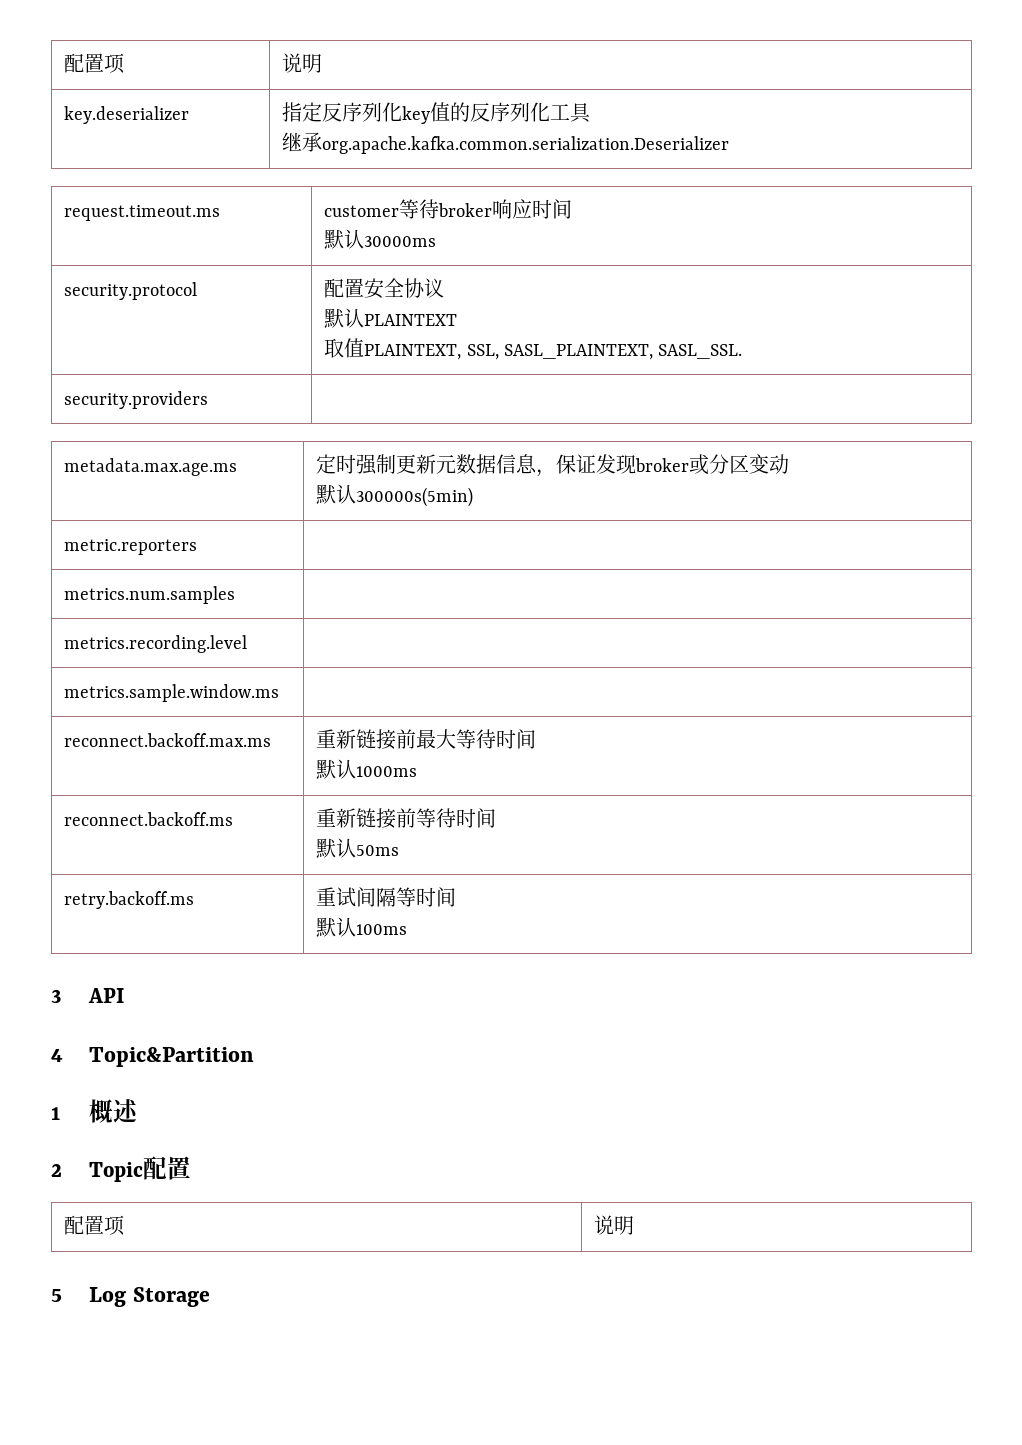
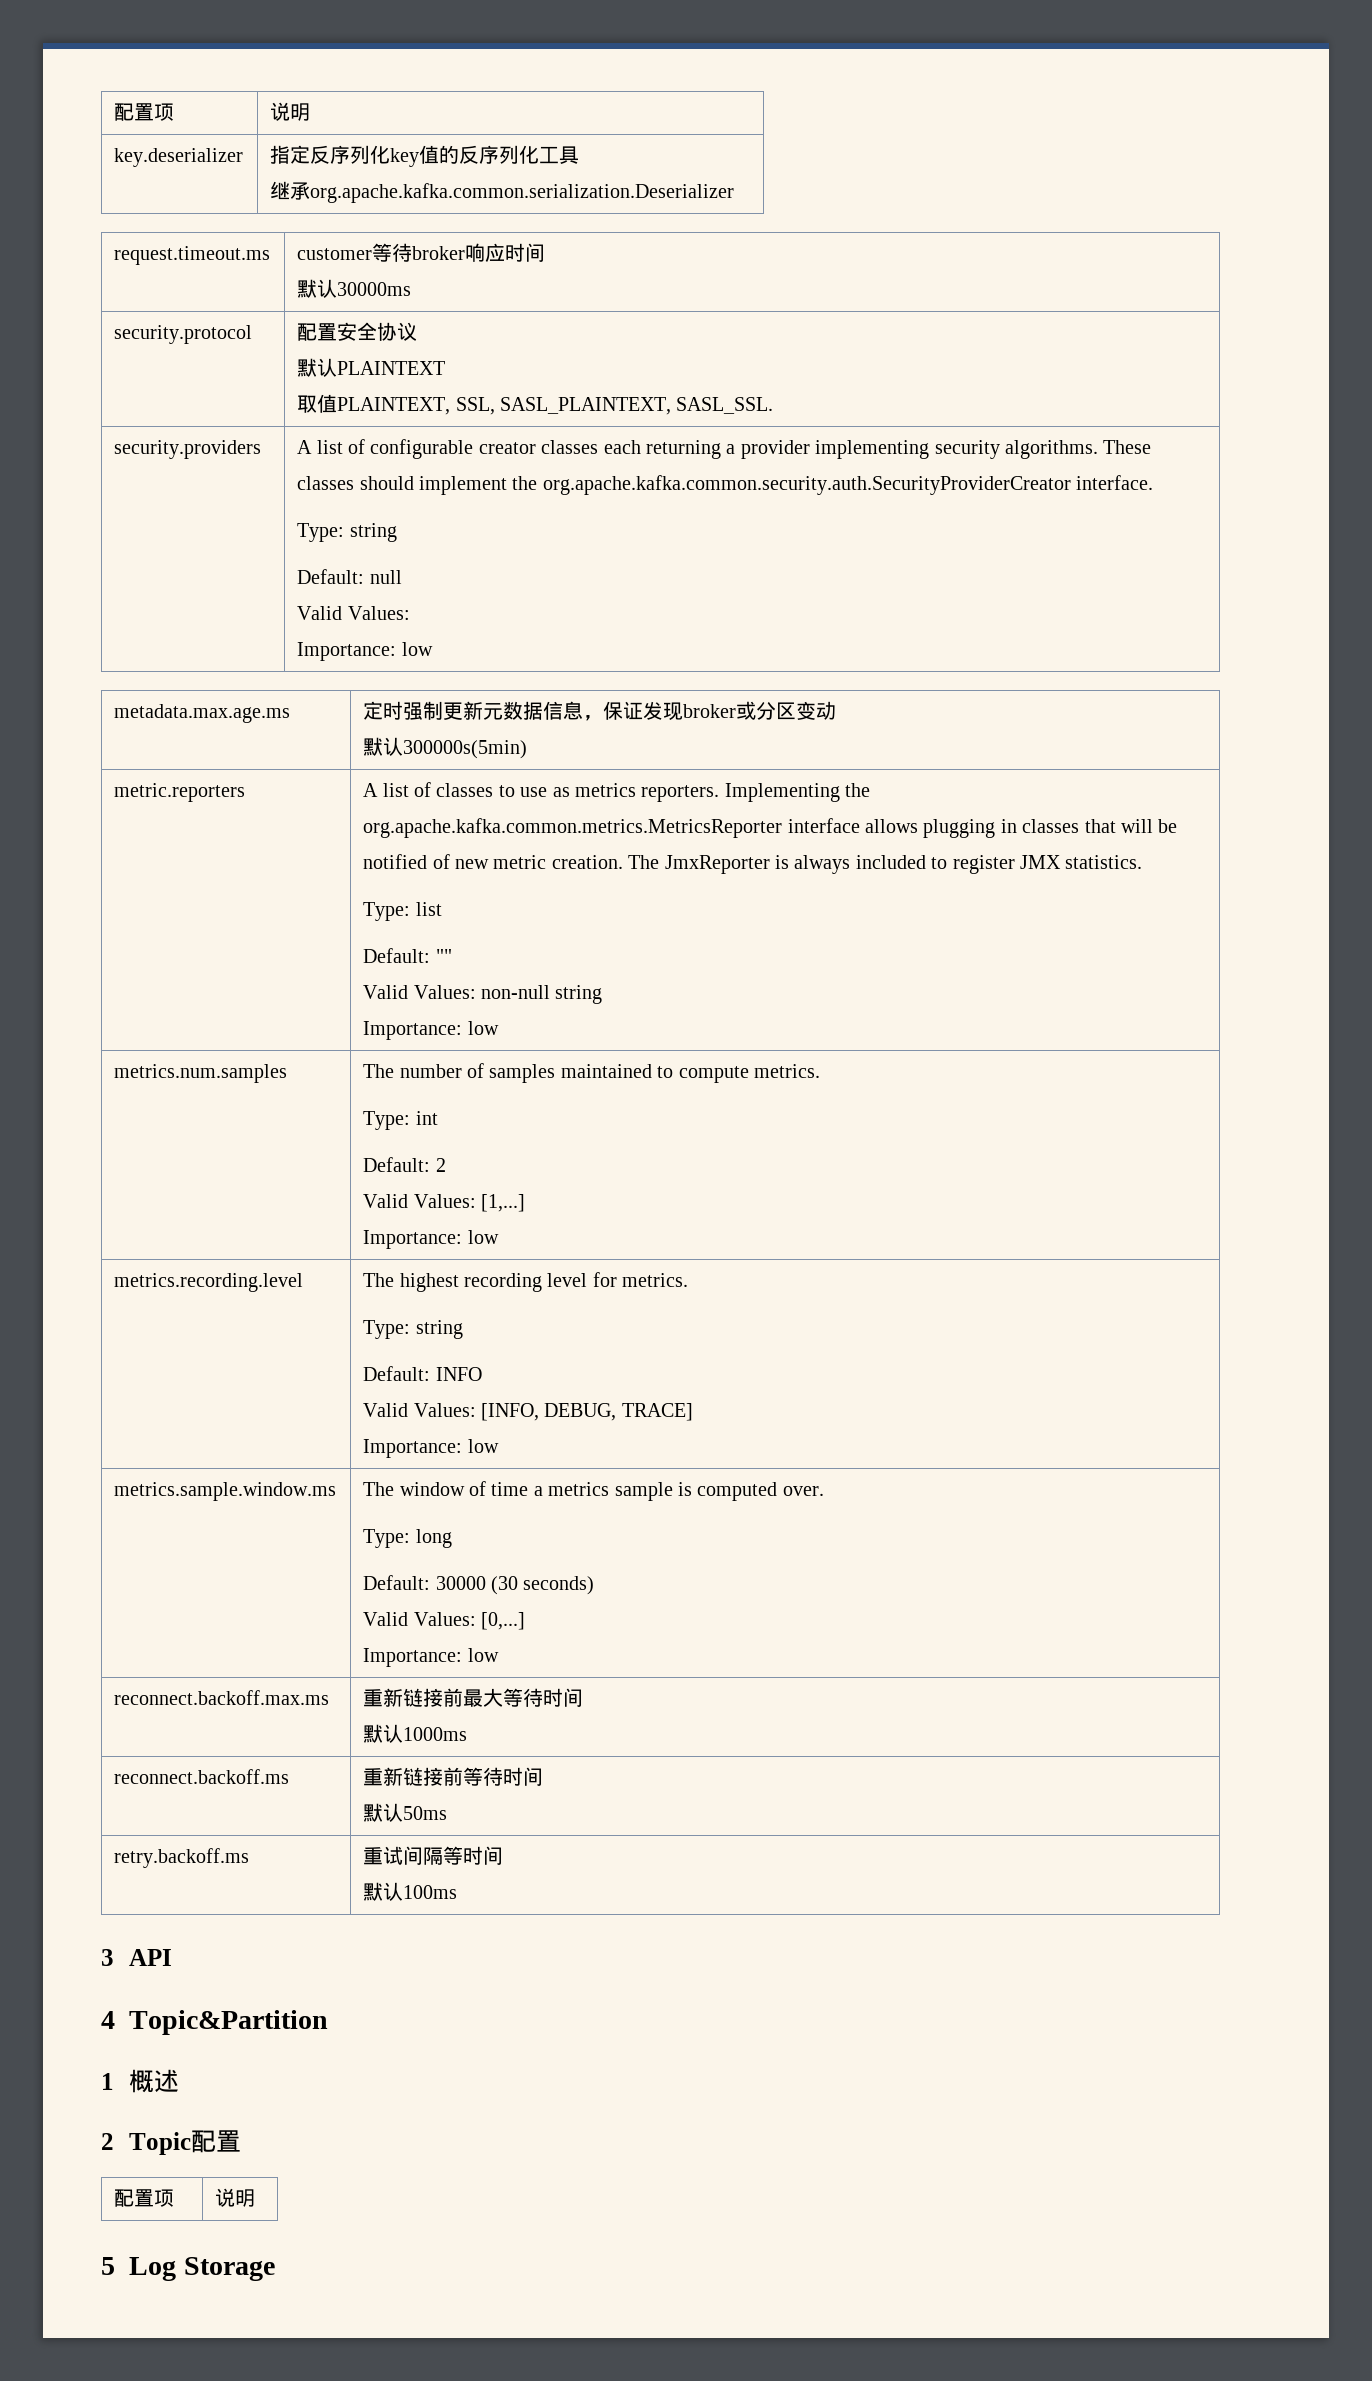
- security.providers |
+ security.providers | A list of configurable creator classes each returning a provider implementing security algorithms. These classes should implement the org.apache.kafka.common.security.auth.SecurityProviderCreator interface.
+ Type: string
+ Default: null
+ Valid Values:
+ Importance: low
- metrics.num.samples |
- metrics.recording.level |
- metrics.sample.window.ms |
+ A list of classes to use as metrics reporters. Implementing the org.apache.kafka.common.metrics.MetricsReporter interface allows plugging in classes that will be notified of new metric creation. The JmxReporter is always included to register JMX statistics.
+ Type: list
+ Default: ""
+ Valid Values: non-null string
+ Importance: low
+ metrics.num.samples | The number of samples maintained to compute metrics.
+ Type: int
+ Default: 2
+ Valid Values: [1,...]
+ Importance: low
+ metrics.recording.level | The highest recording level for metrics.
+ Type: string
+ Default: INFO
+ Valid Values: [INFO, DEBUG, TRACE]
+ Importance: low
+ metrics.sample.window.ms | The window of time a metrics sample is computed over.
+ Type: long
+ Default: 30000 (30 seconds)
+ Valid Values: [0,...]
+ Importance: low

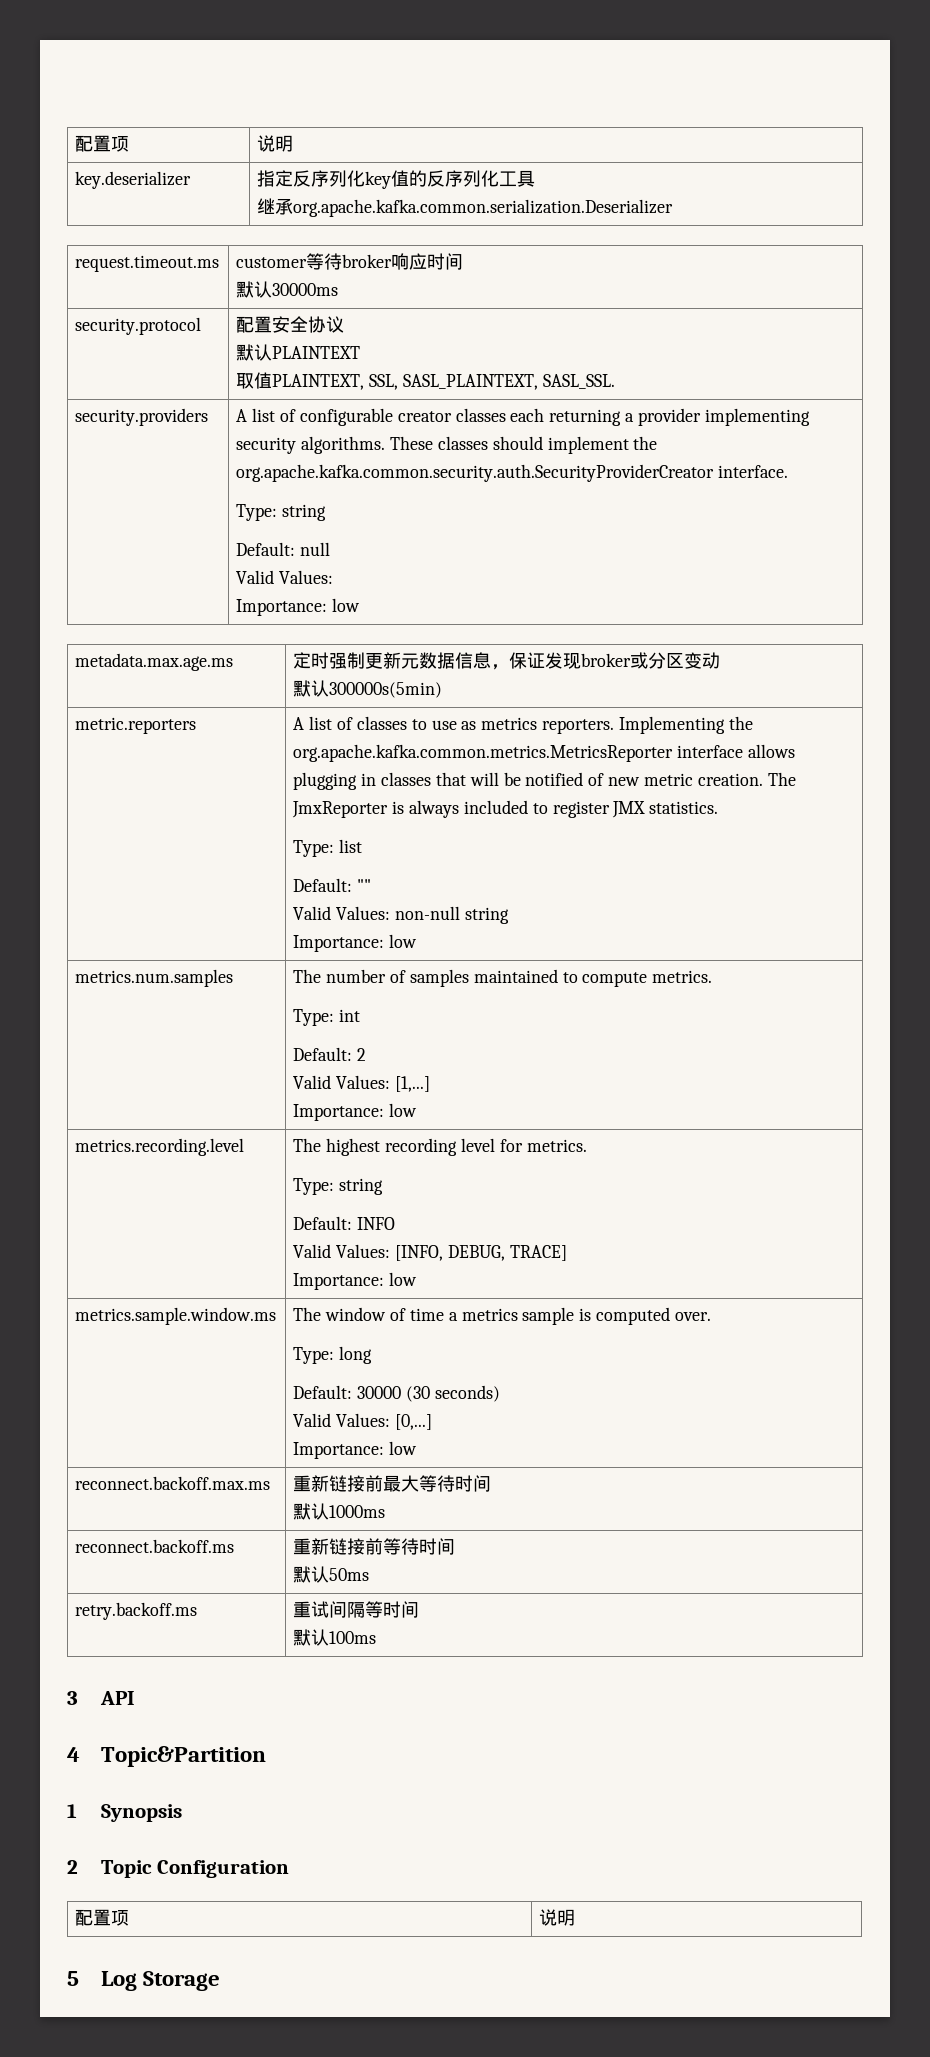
- 1概述
+ 1 Synopsis
- 2 Topic配置
+ 2 Topic Configuration

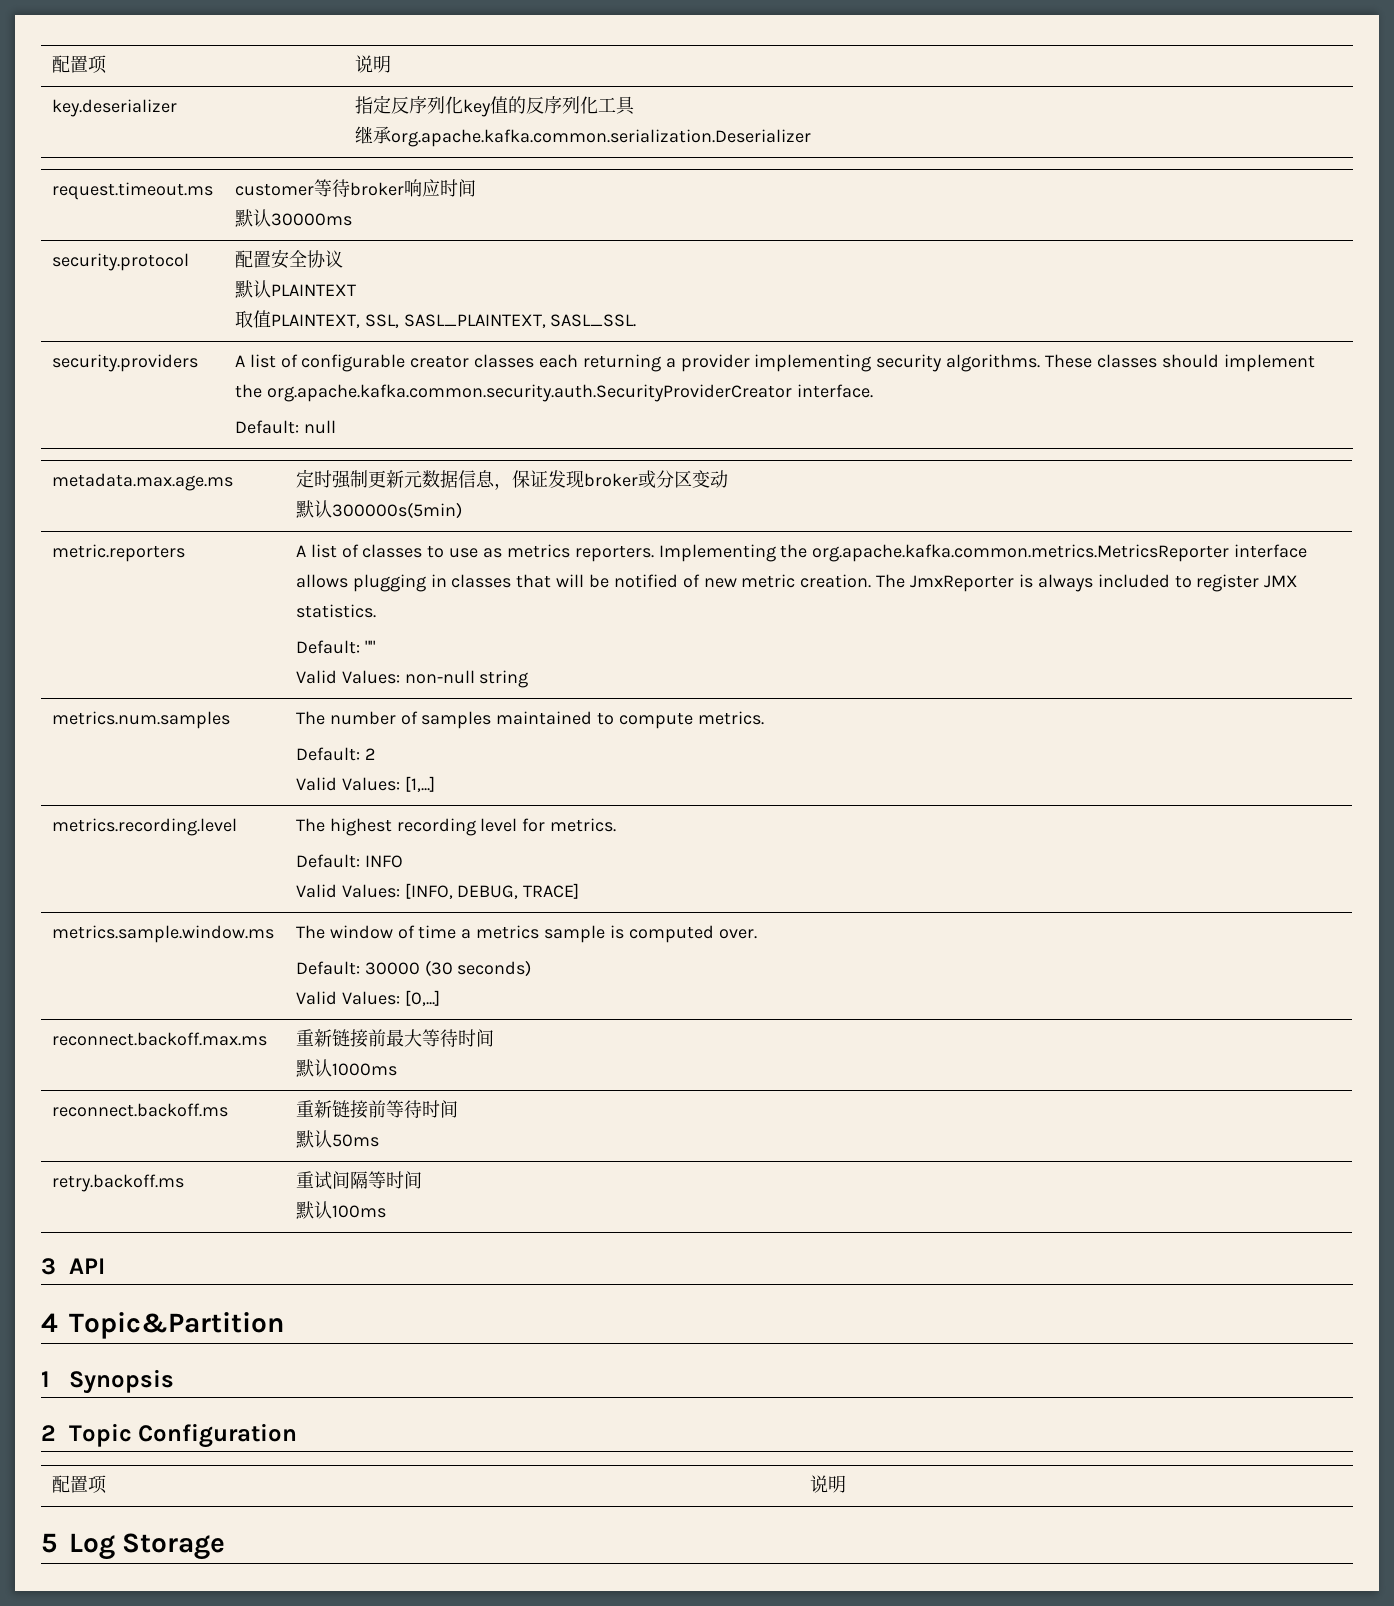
  security.providers | A list of configurable creator classes each returning a provider implementing security algorithms. These classes should implement the org.apache.kafka.common.security.auth.SecurityProviderCreator interface.
- Type: string
  Default: null
- Valid Values:
- Importance: low
- Type: list
  Valid Values: non-null string
- Importance: low
  metrics.num.samples | The number of samples maintained to compute metrics.
- Type: int
  Default: 2
  Valid Values: [1,...]
- Importance: low
  metrics.recording.level | The highest recording level for metrics.
- Type: string
  Default: INFO
  Valid Values: [INFO, DEBUG, TRACE]
- Importance: low
  metrics.sample.window.ms | The window of time a metrics sample is computed over.
- Type: long
  Default: 30000 (30 seconds)
  Valid Values: [0,...]
- Importance: low

